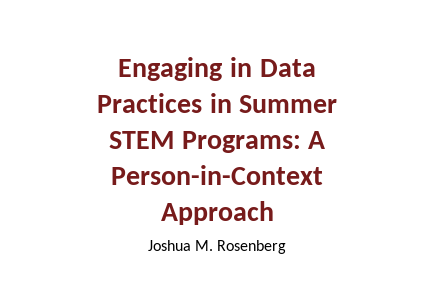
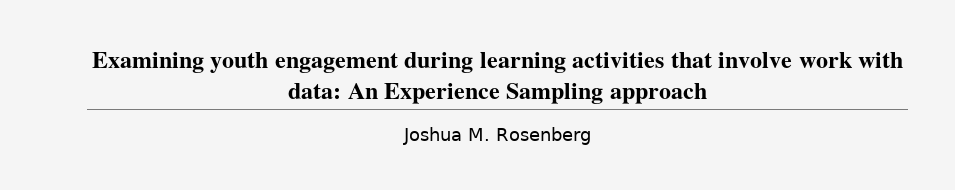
- Engaging in Data Practices in Summer STEM Programs: A Person-in-Context Approach
+ Examining youth engagement during learning activities that involve work with data: An Experience Sampling approach

